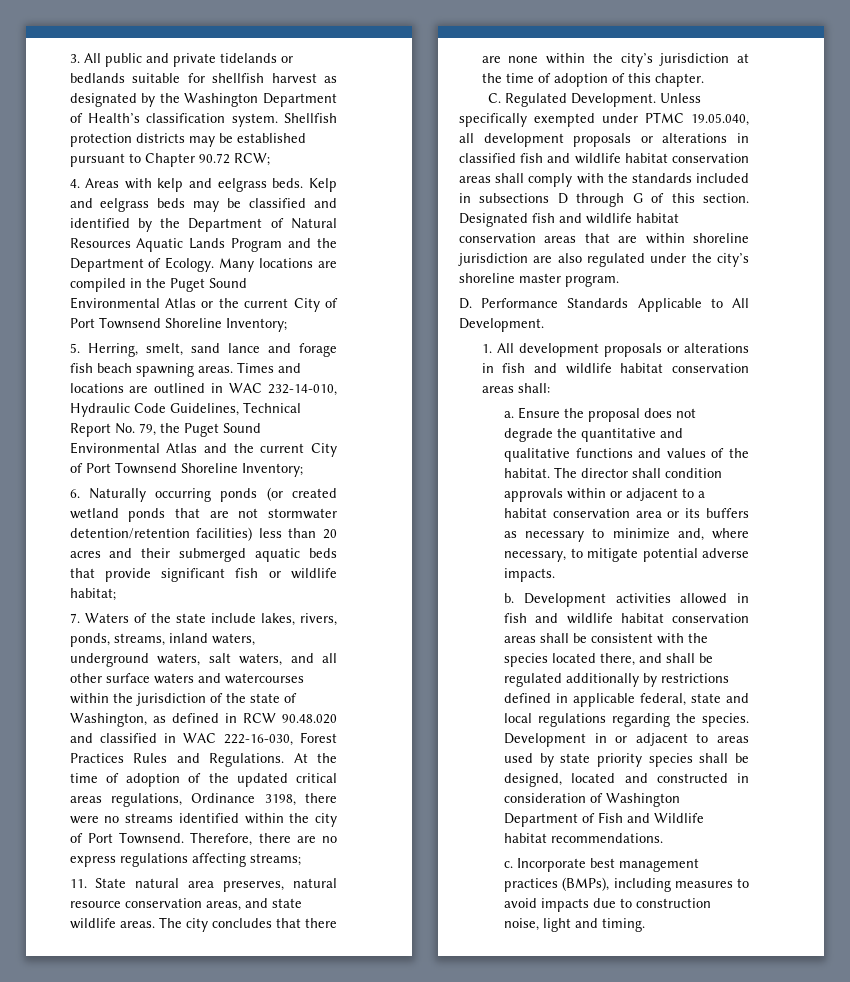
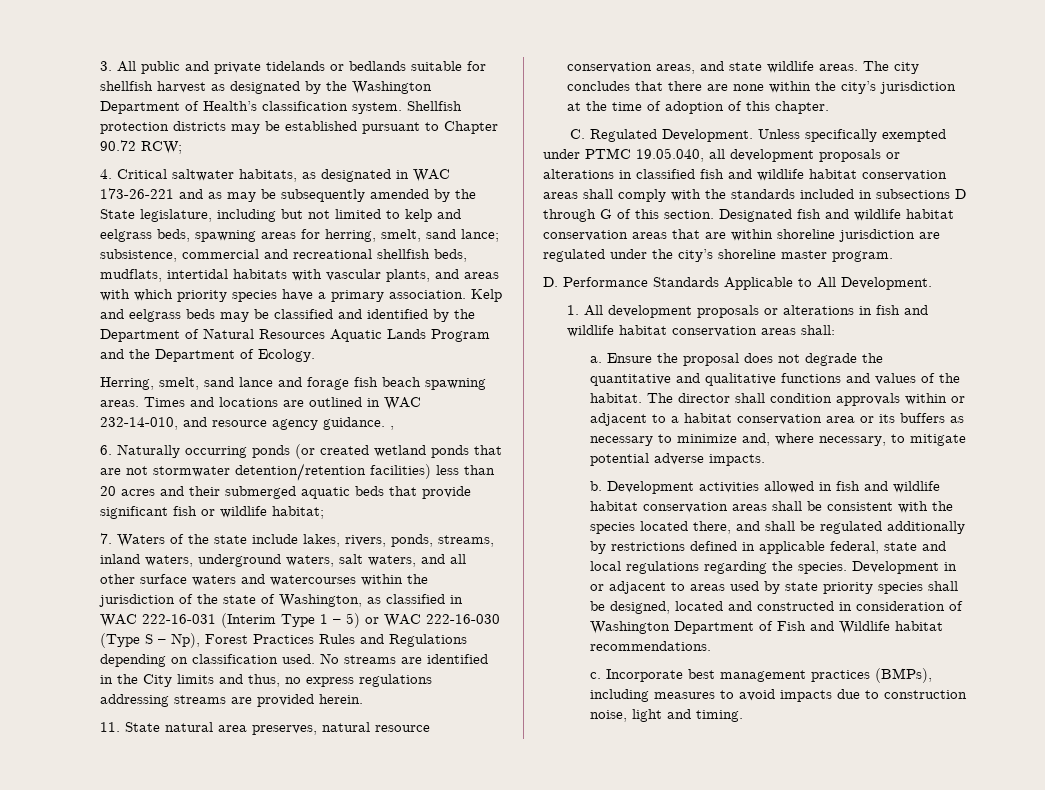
- 4. Areas with kelp and eelgrass beds.
+ 4. Critical saltwater habitats, as designated in WAC 173-26-221 and as may be subsequently amended by the State legislature, including but not limited to kelp and eelgrass beds, spawning areas for herring, smelt, sand lance; subsistence, commercial and recreational shellfish beds, mudflats, intertidal habitats with vascular plants, and areas with which priority species have a primary association.
- Kelp and eelgrass beds may be classified and identified by the Department of Natural Resources Aquatic Lands Program and the Department of Ecology. Many locations are compiled in the Puget Sound Environmental Atlas or the current City of Port Townsend Shoreline Inventory;
- 5. Herring, smelt, sand lance and forage fish beach spawning areas.
+ Kelp and eelgrass beds may be classified and identified by the Department of Natural Resources Aquatic Lands Program and the Department of Ecology.
+ Herring, smelt, sand lance and forage fish beach spawning areas.
- Times and locations are outlined in WAC 232-14-010, Hydraulic Code Guidelines, Technical Report No. 79, the Puget Sound Environmental Atlas and the current City of Port Townsend Shoreline Inventory;
+ Times and locations are outlined in WAC 232-14-010, and resource agency guidance. ,
- 7. Waters of the state include lakes, rivers, ponds, streams, inland waters, underground waters, salt waters, and all other surface waters and watercourses within the jurisdiction of the state of Washington, as defined in RCW 90.48.020 and classified in WAC 222-16-030, Forest Practices Rules and Regulations. At the time of adoption of the updated critical areas regulations, Ordinance 3198, there were no streams identified within the city of Port Townsend. Therefore, there are no express regulations affecting streams;
+ 7. Waters of the state include lakes, rivers, ponds, streams, inland waters, underground waters, salt waters, and all other surface waters and watercourses within the jurisdiction of the state of Washington, as classified in WAC 222-16-031 (Interim Type 1 – 5) or WAC 222-16-030 (Type S – Np), Forest Practices Rules and Regulations depending on classification used. No streams are identified in the City limits and thus, no express regulations addressing streams are provided herein.
- Designated fish and wildlife habitat conservation areas that are within shoreline jurisdiction are also regulated under the city’s shoreline master program.
+ Designated fish and wildlife habitat conservation areas that are within shoreline jurisdiction are regulated under the city’s shoreline master program.

